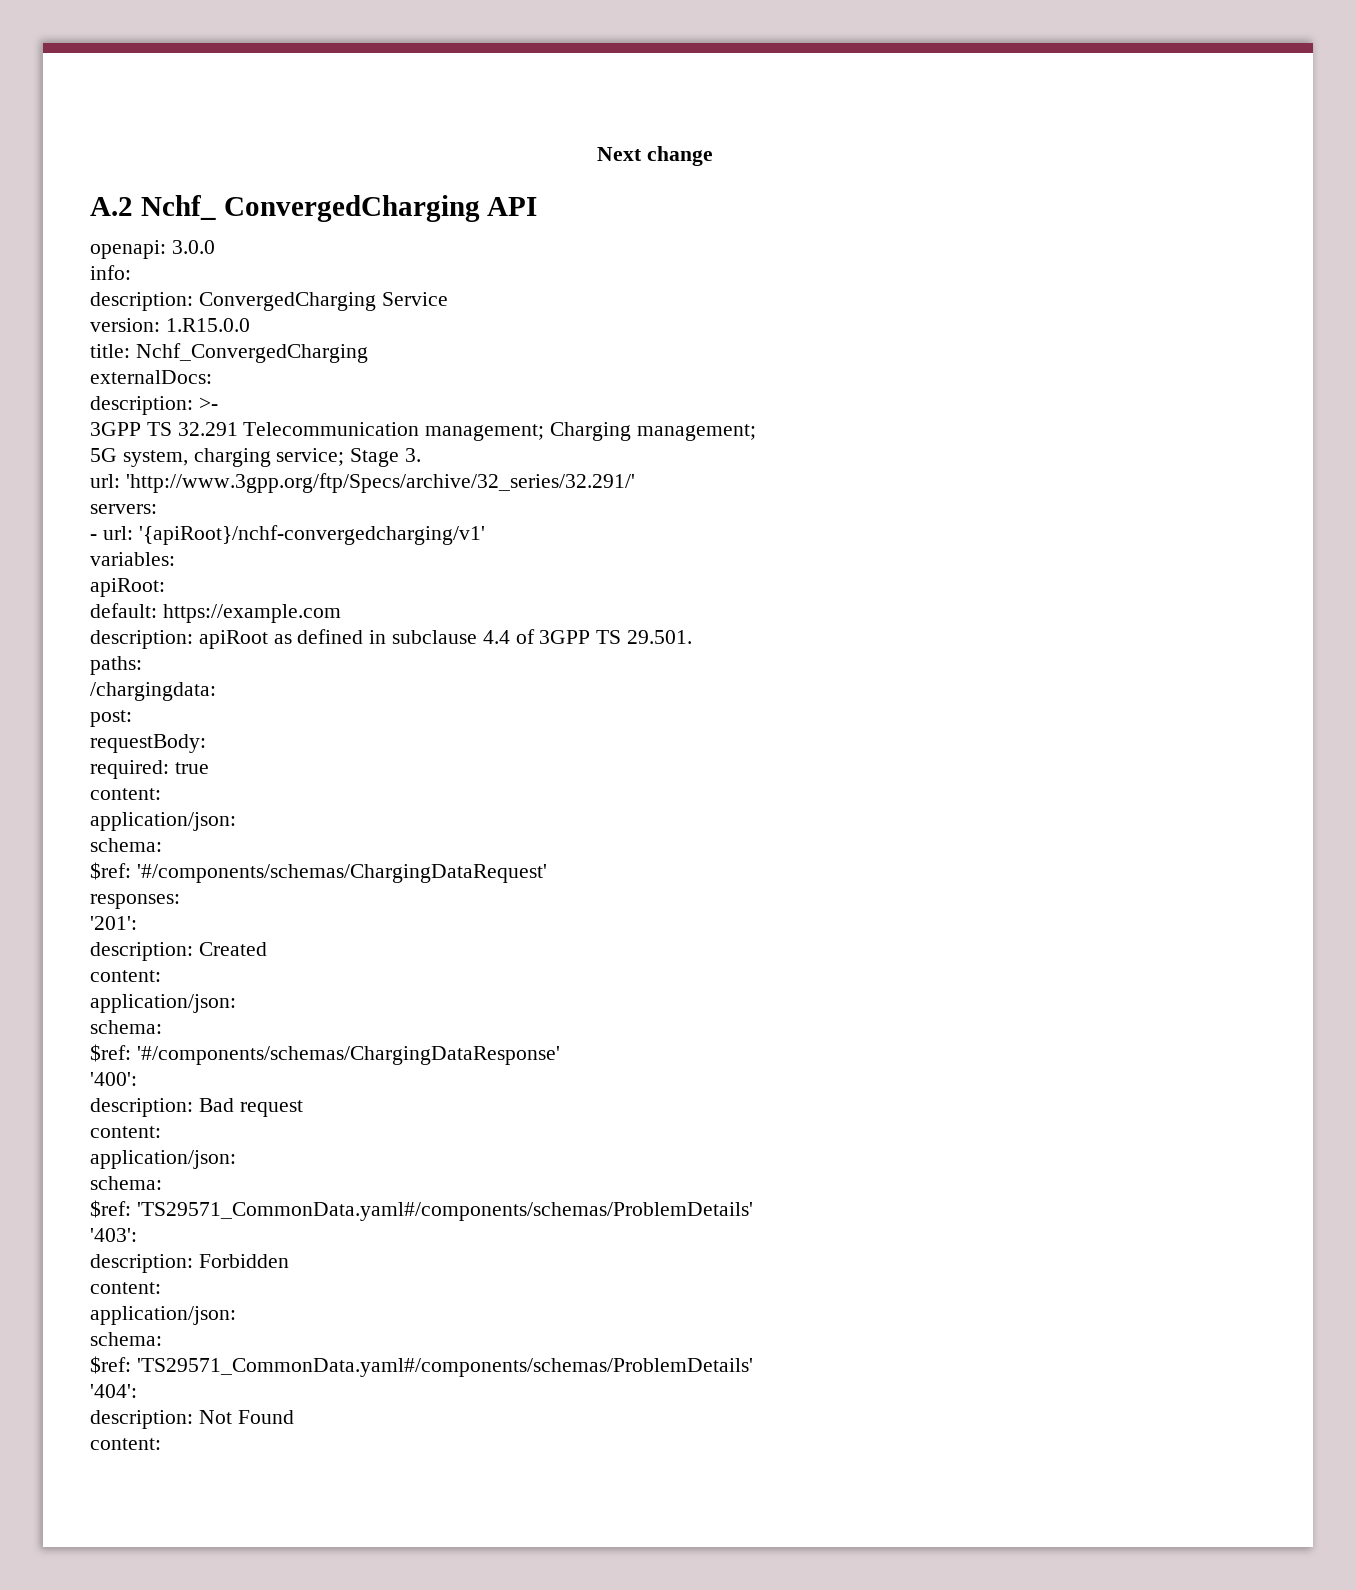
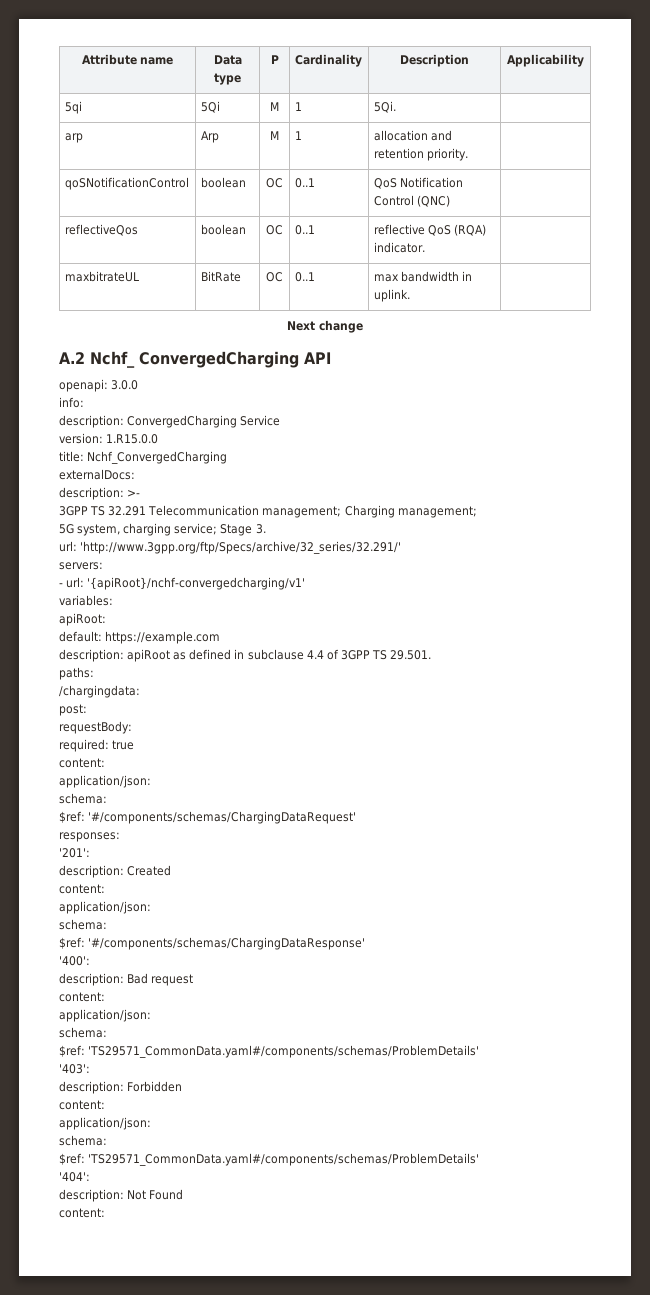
+ Attribute name | Data type | P | Cardinality | Description | Applicability
+ 5qi | 5Qi | M | 1 | 5Qi. |
+ arp | Arp | M | 1 | allocation and retention priority. |
+ qoSNotificationControl | boolean | OC | 0..1 | QoS Notification Control (QNC) |
+ reflectiveQos | boolean | OC | 0..1 | reflective QoS (RQA) indicator. |
+ maxbitrateUL | BitRate | OC | 0..1 | max bandwidth in uplink. |

